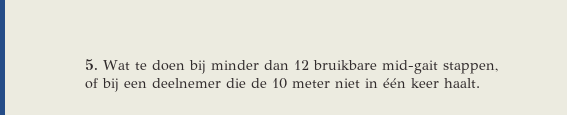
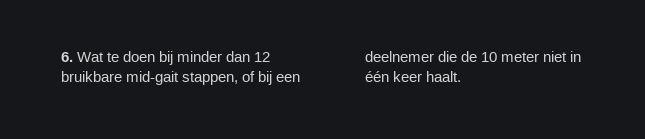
- 5. Wat te doen bij minder dan 12 bruikbare mid-gait stappen, of bij een deelnemer die de 10 meter niet in één keer haalt.
+ 6. Wat te doen bij minder dan 12 bruikbare mid-gait stappen, of bij een deelnemer die de 10 meter niet in één keer haalt.

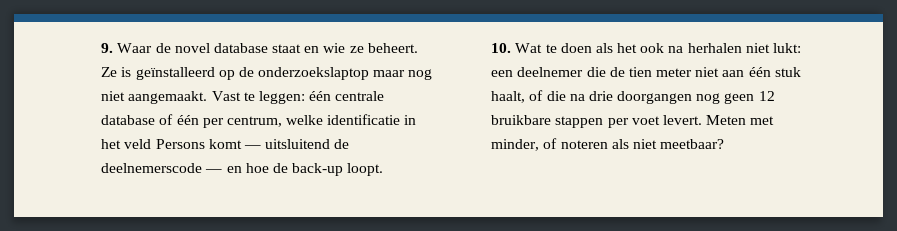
- 6. Wat te doen bij minder dan 12 bruikbare mid-gait stappen, of bij een deelnemer die de 10 meter niet in één keer haalt.
+ 9. Waar de novel database staat en wie ze beheert. Ze is geïnstalleerd op de onderzoekslaptop maar nog niet aangemaakt. Vast te leggen: één centrale database of één per centrum, welke identificatie in het veld Persons komt — uitsluitend de deelnemerscode — en hoe de back-up loopt.
+ 10. Wat te doen als het ook na herhalen niet lukt: een deelnemer die de tien meter niet aan één stuk haalt, of die na drie doorgangen nog geen 12 bruikbare stappen per voet levert. Meten met minder, of noteren als niet meetbaar?

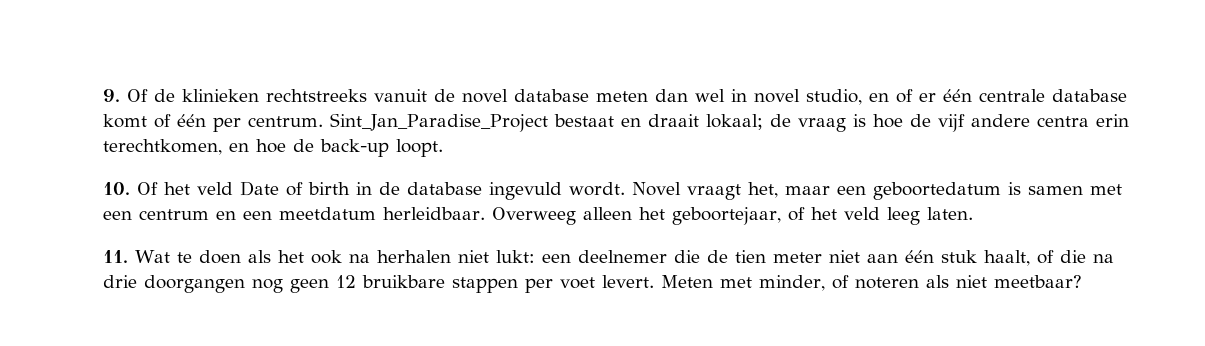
- 9. Waar de novel database staat en wie ze beheert. Ze is geïnstalleerd op de onderzoekslaptop maar nog niet aangemaakt. Vast te leggen: één centrale database of één per centrum, welke identificatie in het veld Persons komt — uitsluitend de deelnemerscode — en hoe de back-up loopt.
+ 9. Of de klinieken rechtstreeks vanuit de novel database meten dan wel in novel studio, en of er één centrale database komt of één per centrum. Sint_Jan_Paradise_Project bestaat en draait lokaal; de vraag is hoe de vijf andere centra erin terechtkomen, en hoe de back-up loopt.
- 10. Wat te doen als het ook na herhalen niet lukt: een deelnemer die de tien meter niet aan één stuk haalt, of die na drie doorgangen nog geen 12 bruikbare stappen per voet levert.
+ 10. Of het veld Date of birth in de database ingevuld wordt. Novel vraagt het, maar een geboortedatum is samen met een centrum en een meetdatum herleidbaar. Overweeg alleen het geboortejaar, of het veld leeg laten.
+ 11. Wat te doen als het ook na herhalen niet lukt: een deelnemer die de tien meter niet aan één stuk haalt, of die na drie doorgangen nog geen 12 bruikbare stappen per voet levert.

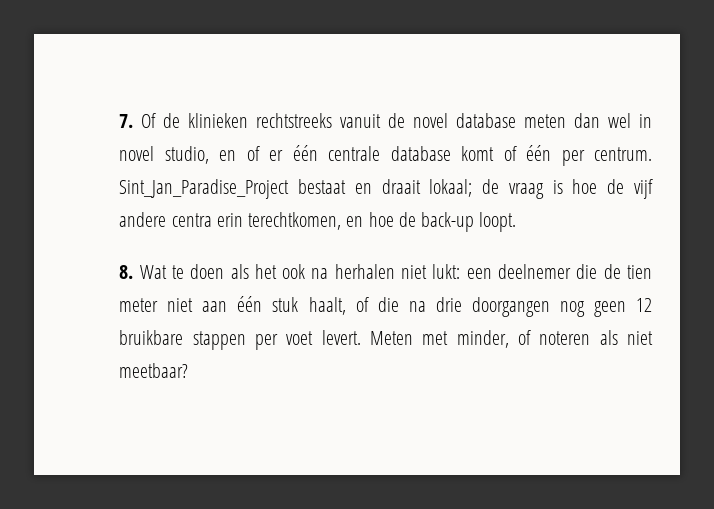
- 9. Of de klinieken rechtstreeks vanuit de novel database meten dan wel in novel studio, en of er één centrale database komt of één per centrum.
+ 7. Of de klinieken rechtstreeks vanuit de novel database meten dan wel in novel studio, en of er één centrale database komt of één per centrum.
- 10. Of het veld Date of birth in de database ingevuld wordt. Novel vraagt het, maar een geboortedatum is samen met een centrum en een meetdatum herleidbaar. Overweeg alleen het geboortejaar, of het veld leeg laten.
- 11. Wat te doen als het ook na herhalen niet lukt: een deelnemer die de tien meter niet aan één stuk haalt, of die na drie doorgangen nog geen 12 bruikbare stappen per voet levert.
+ 8. Wat te doen als het ook na herhalen niet lukt: een deelnemer die de tien meter niet aan één stuk haalt, of die na drie doorgangen nog geen 12 bruikbare stappen per voet levert.

